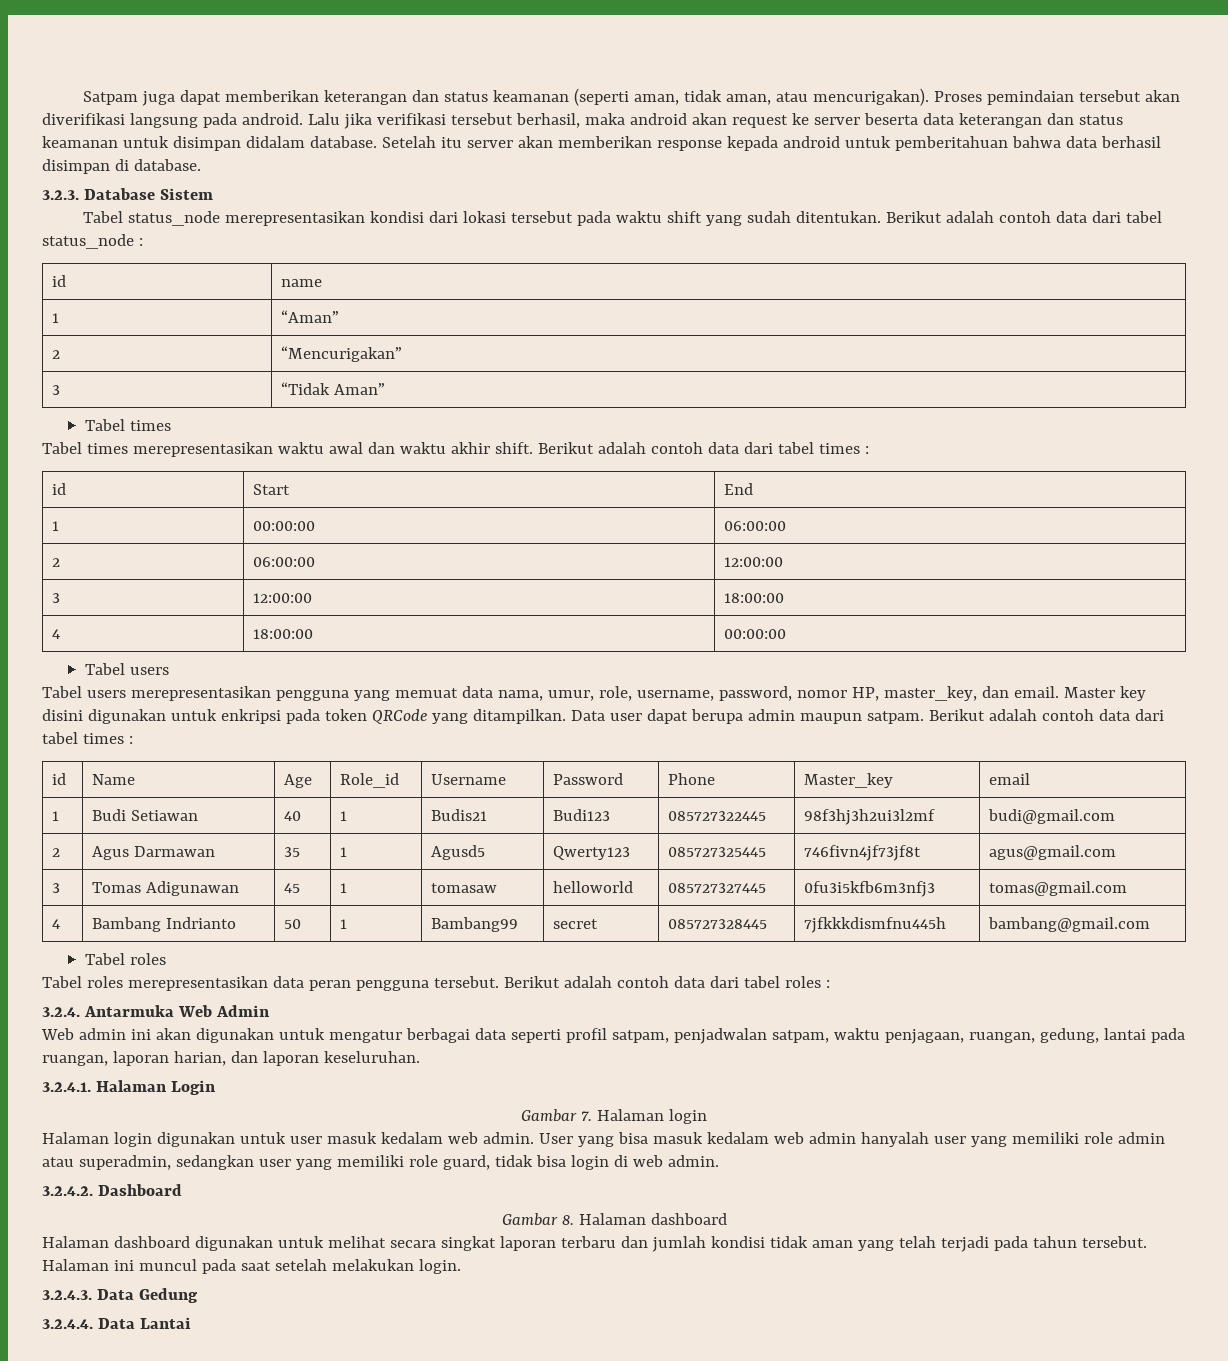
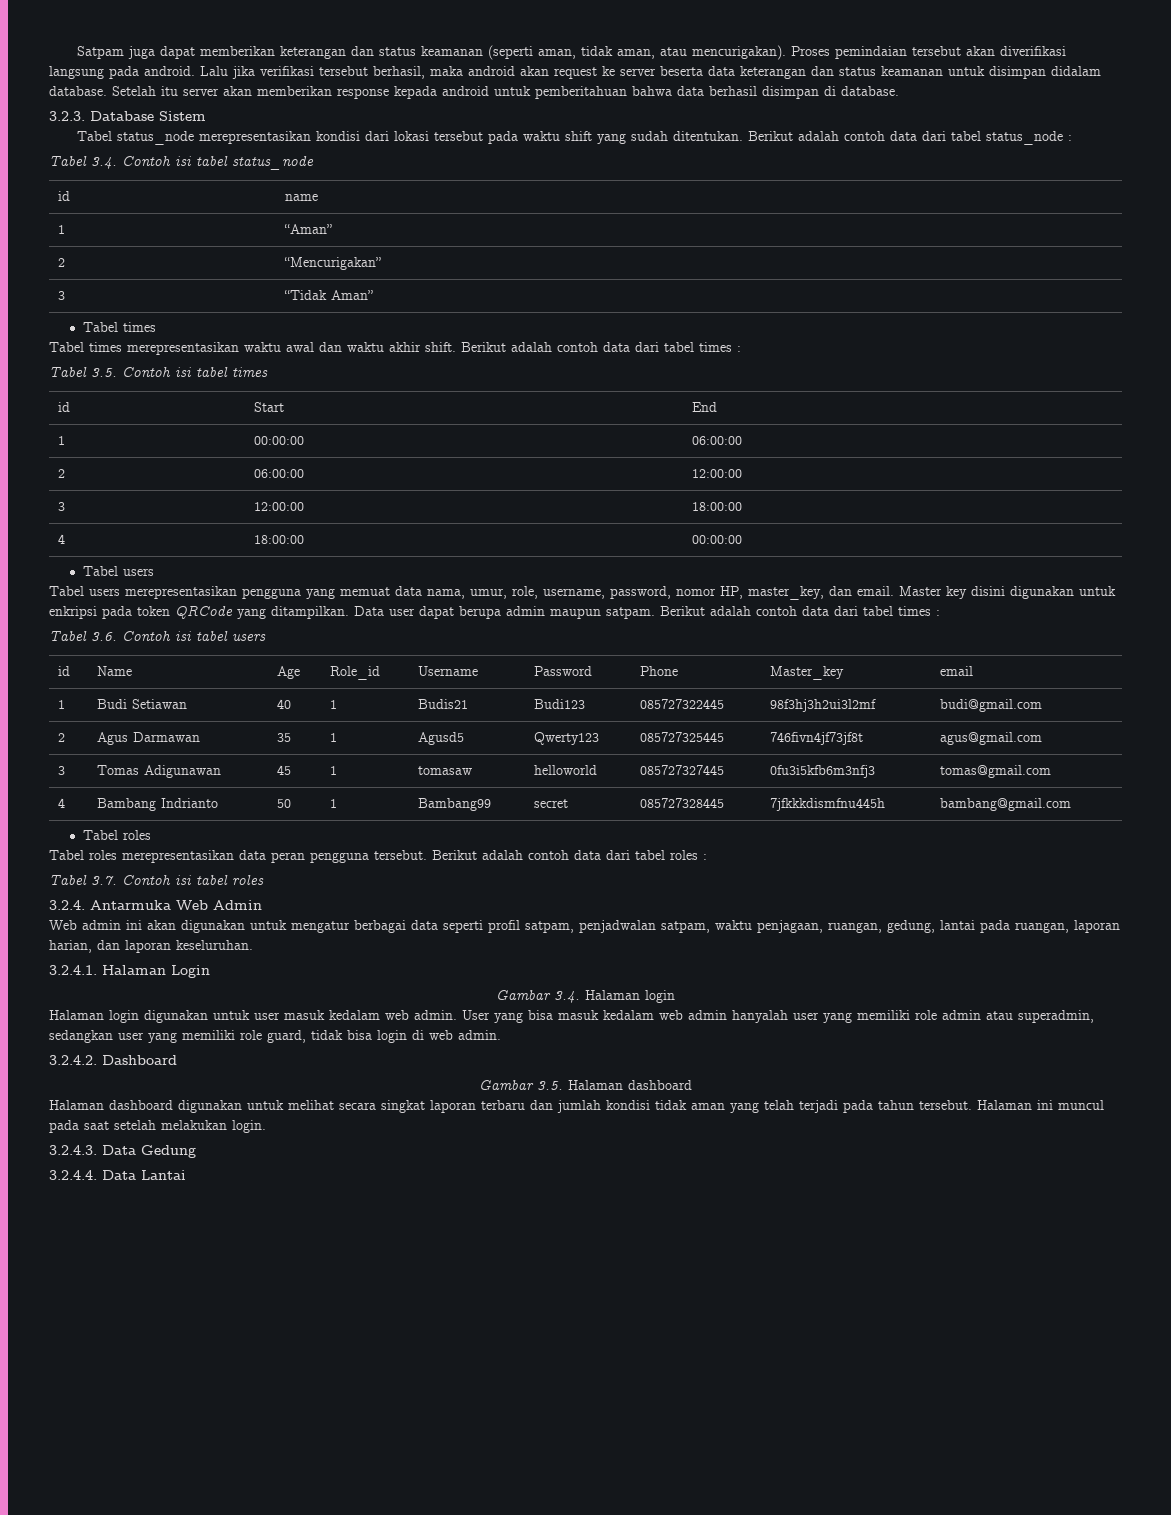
+ Tabel 3.4. Contoh isi tabel status_node
+ Tabel 3.5. Contoh isi tabel times
+ Tabel 3.6. Contoh isi tabel users
+ Tabel 3.7. Contoh isi tabel roles
- Gambar 7. Halaman login
+ Gambar 3.4. Halaman login
- Gambar 8. Halaman dashboard
+ Gambar 3.5. Halaman dashboard

